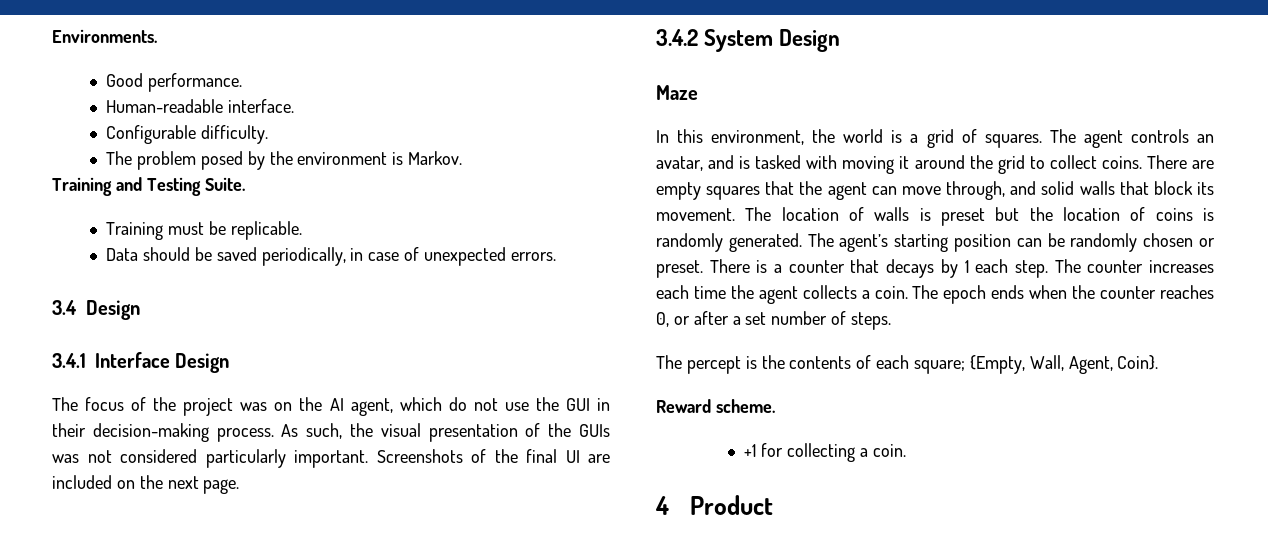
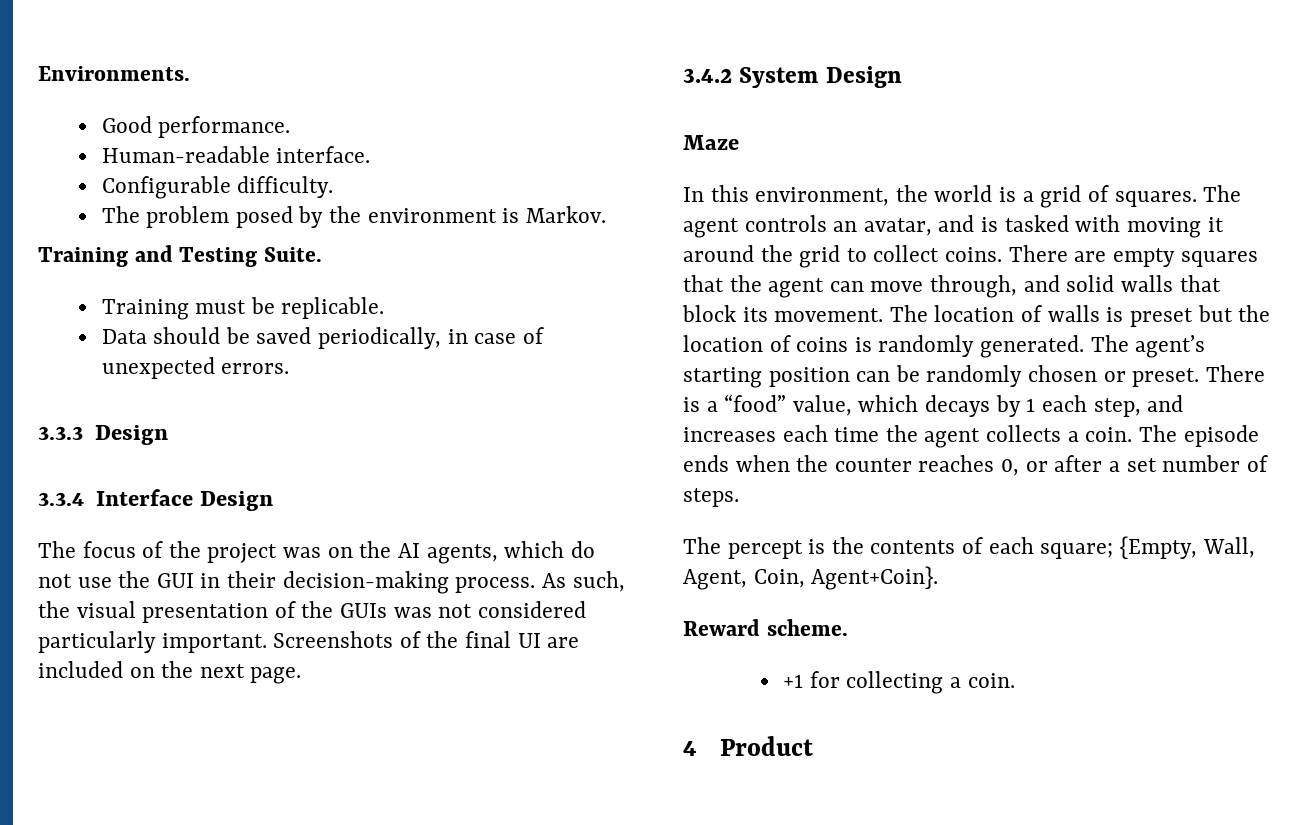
- 3.4 Design
- 3.4.1 Interface Design
+ 3.3.3 Design
+ 3.3.4 Interface Design
- The focus of the project was on the AI agent, which do not use the GUI in their decision-making process.
+ The focus of the project was on the AI agents, which do not use the GUI in their decision-making process.
- There is a counter that decays by 1 each step. The counter increases each time the agent collects a coin.
+ There is a “food” value, which decays by 1 each step, and increases each time the agent collects a coin.
- The epoch ends when the counter reaches 0, or after a set number of steps.
+ The episode ends when the counter reaches 0, or after a set number of steps.
- The percept is the contents of each square; {Empty, Wall, Agent, Coin}.
+ The percept is the contents of each square; {Empty, Wall, Agent, Coin, Agent+Coin}.

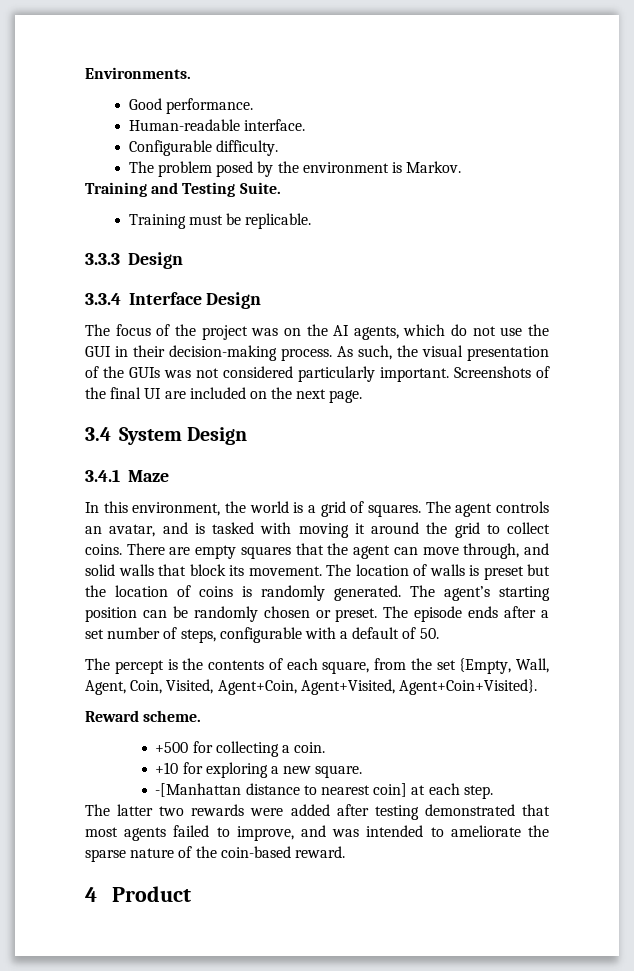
- Data should be saved periodically, in case of unexpected errors.
- 3.4.2 System Design
+ 3.4 System Design
- Maze
+ 3.4.1 Maze
- There is a “food” value, which decays by 1 each step, and increases each time the agent collects a coin. The episode ends when the counter reaches 0, or after a set number of steps.
+ The episode ends after a set number of steps, configurable with a default of 50.
- The percept is the contents of each square; {Empty, Wall, Agent, Coin, Agent+Coin}.
+ The percept is the contents of each square, from the set {Empty, Wall, Agent, Coin, Visited, Agent+Coin, Agent+Visited, Agent+Coin+Visited}.
- +1 for collecting a coin.
+ +500 for collecting a coin.
+ +10 for exploring a new square.
+ -[Manhattan distance to nearest coin] at each step.
+ The latter two rewards were added after testing demonstrated that most agents failed to improve, and was intended to ameliorate the sparse nature of the coin-based reward.

